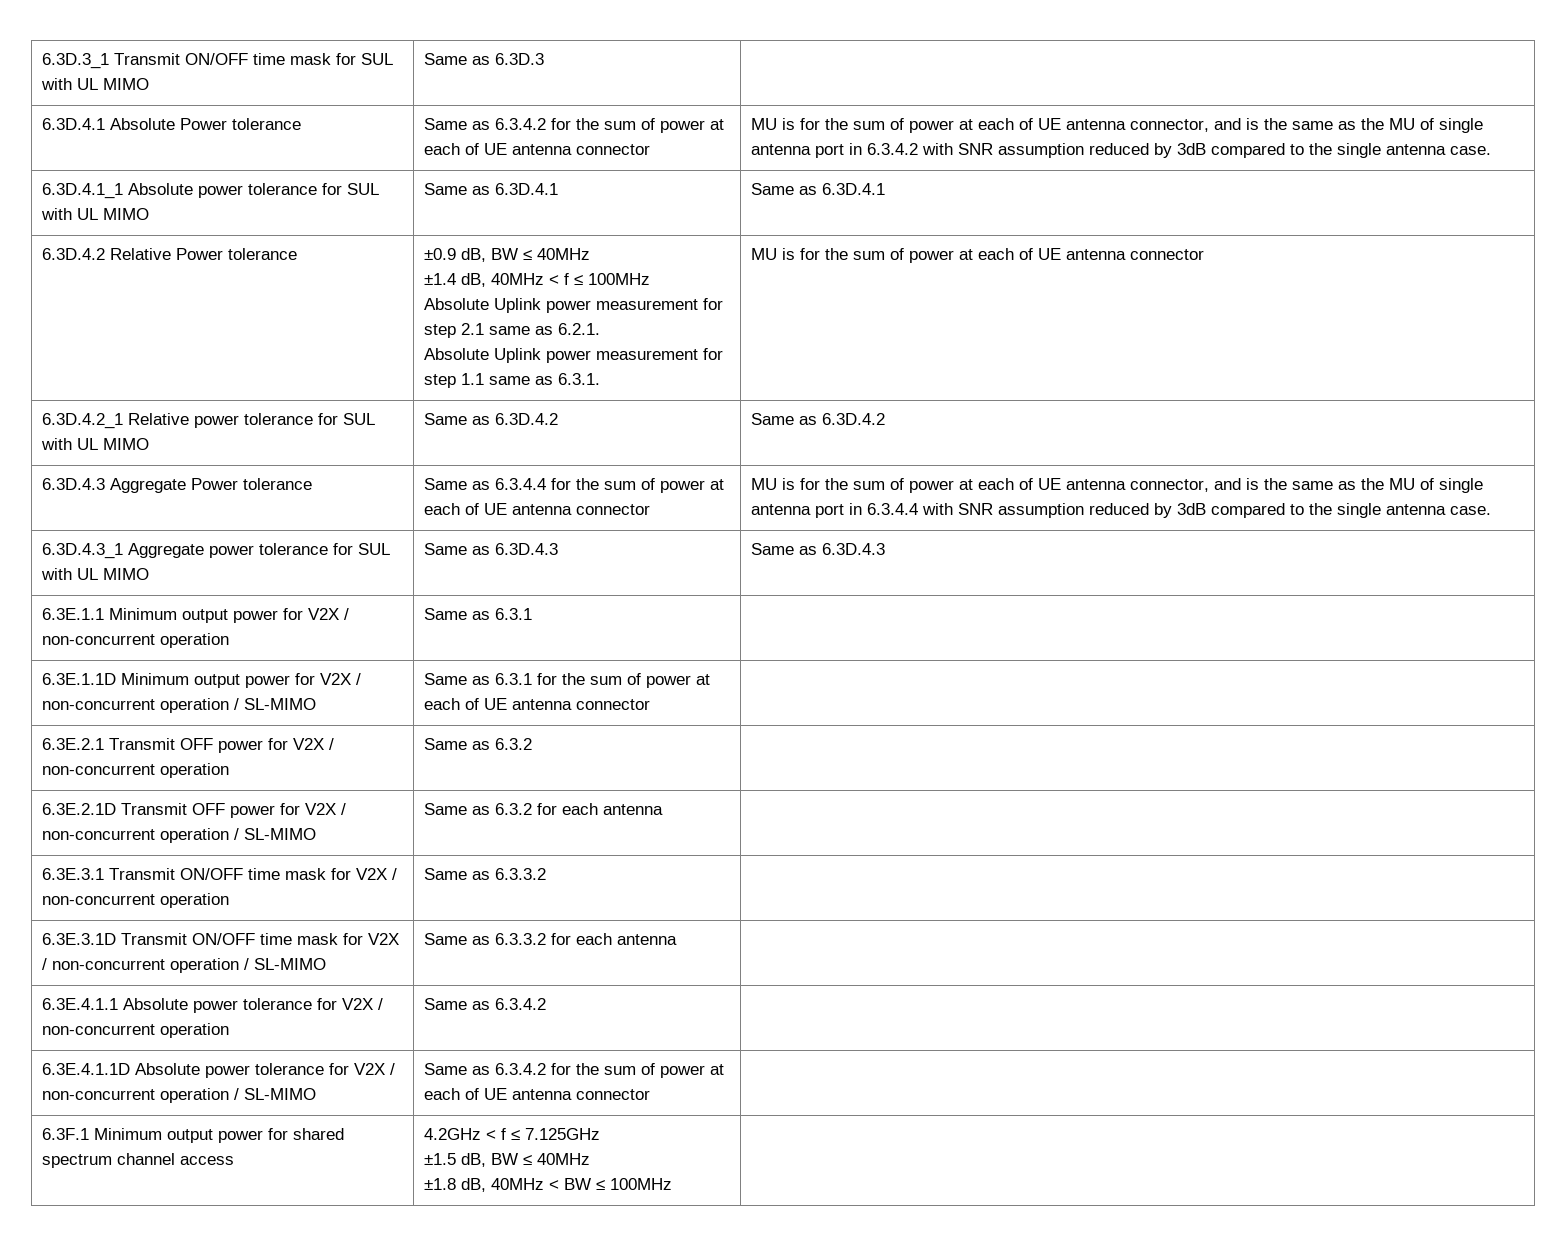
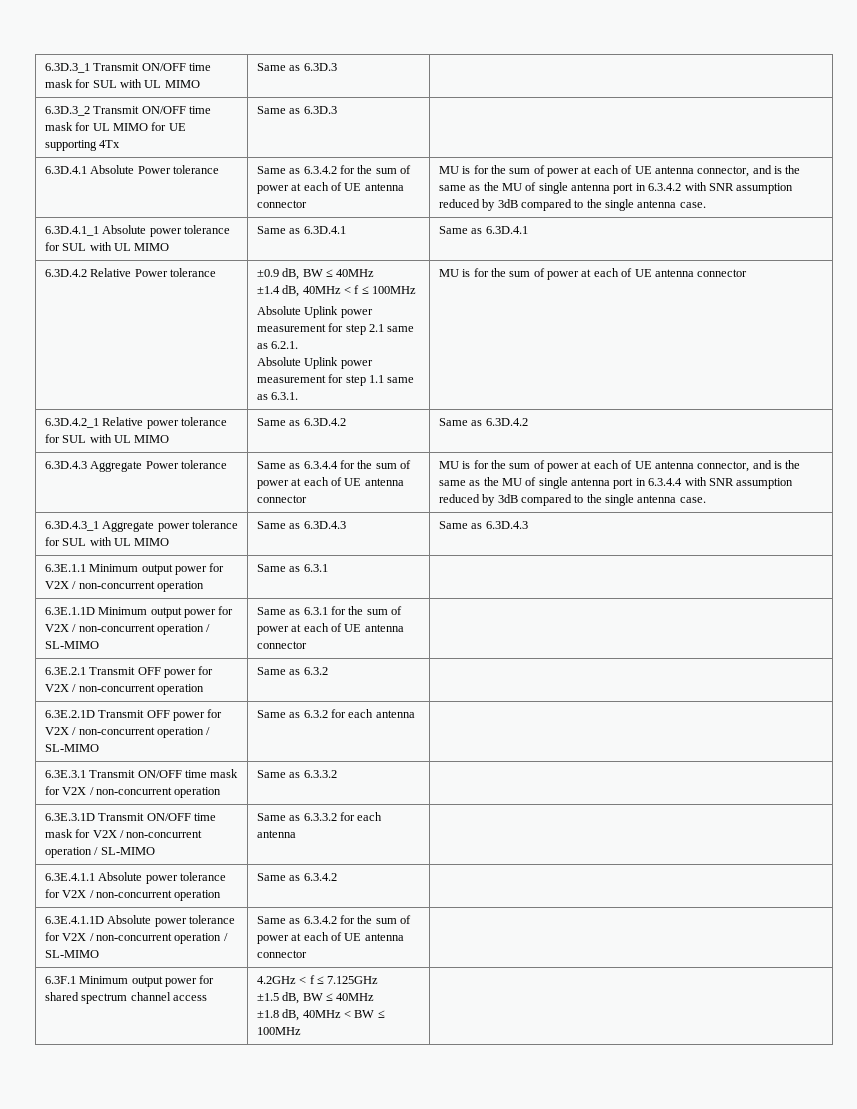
+ 6.3D.3_2 Transmit ON/OFF time mask for UL MIMO for UE supporting 4Tx | Same as 6.3D.3 |

